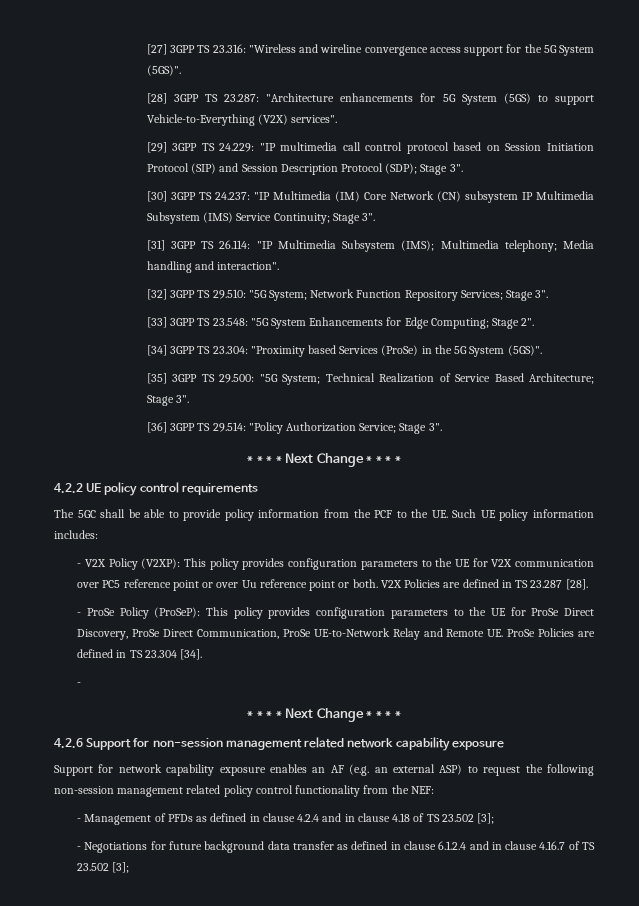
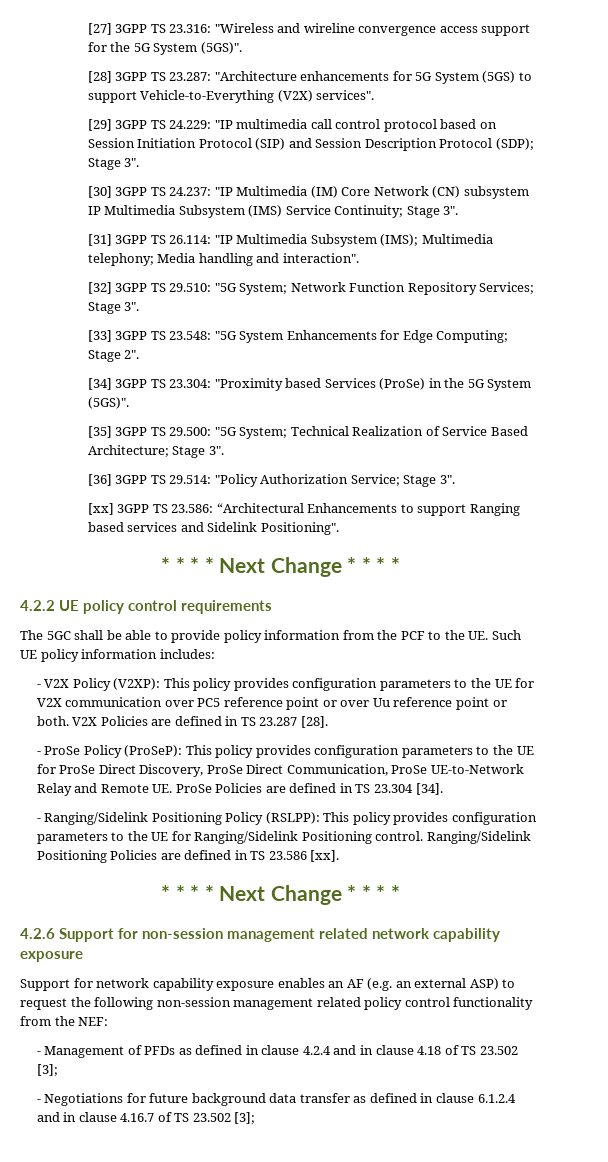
+ [xx] 3GPP TS 23.586: “Architectural Enhancements to support Ranging based services and Sidelink Positioning".
  - ProSe Policy (ProSeP): This policy provides configuration parameters to the UE for ProSe Direct Discovery, ProSe Direct Communication, ProSe UE-to-Network Relay and Remote UE. ProSe Policies are defined in TS 23.304 [34].
- -
+ - Ranging/Sidelink Positioning Policy (RSLPP): This policy provides configuration parameters to the UE for Ranging/Sidelink Positioning control. Ranging/Sidelink Positioning Policies are defined in TS 23.586 [xx].

